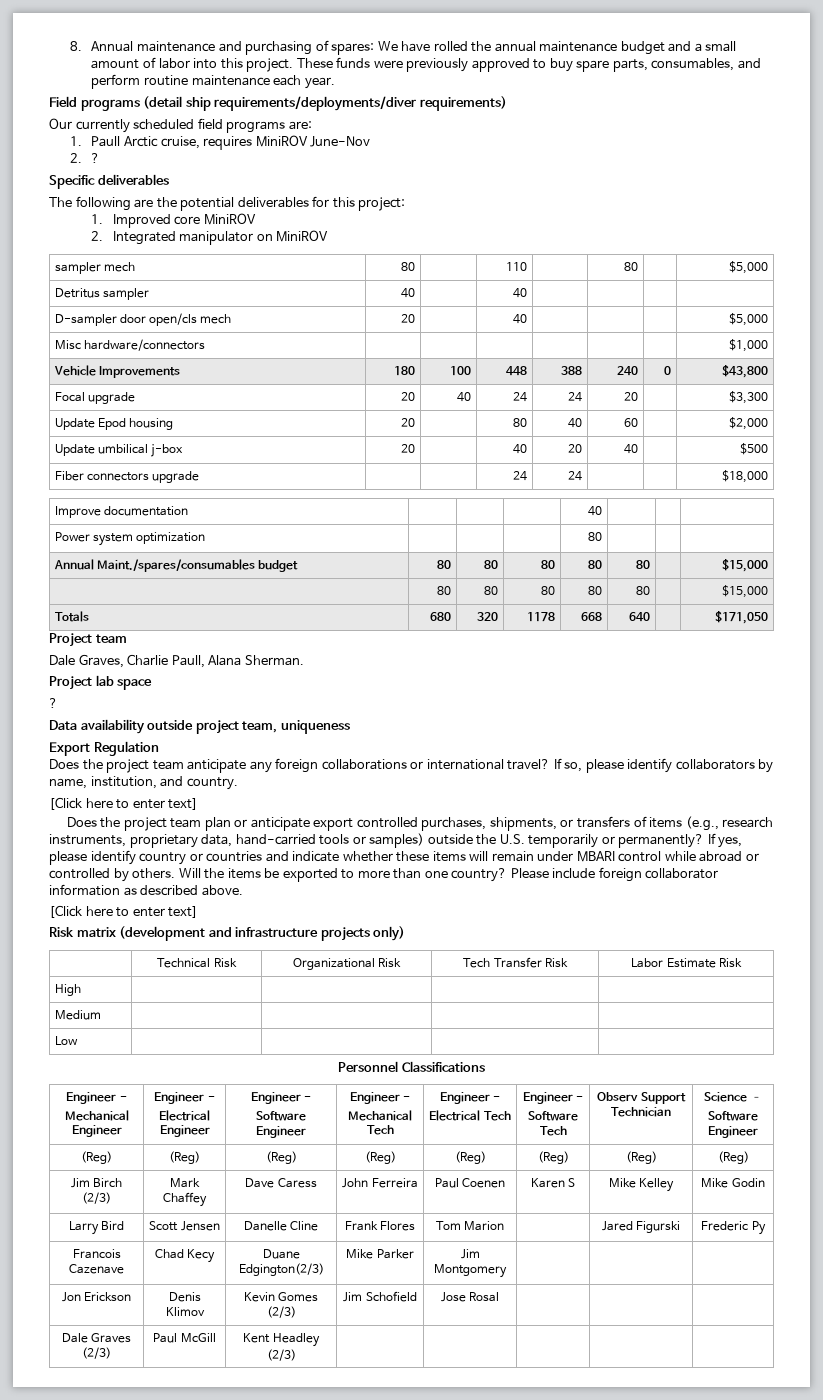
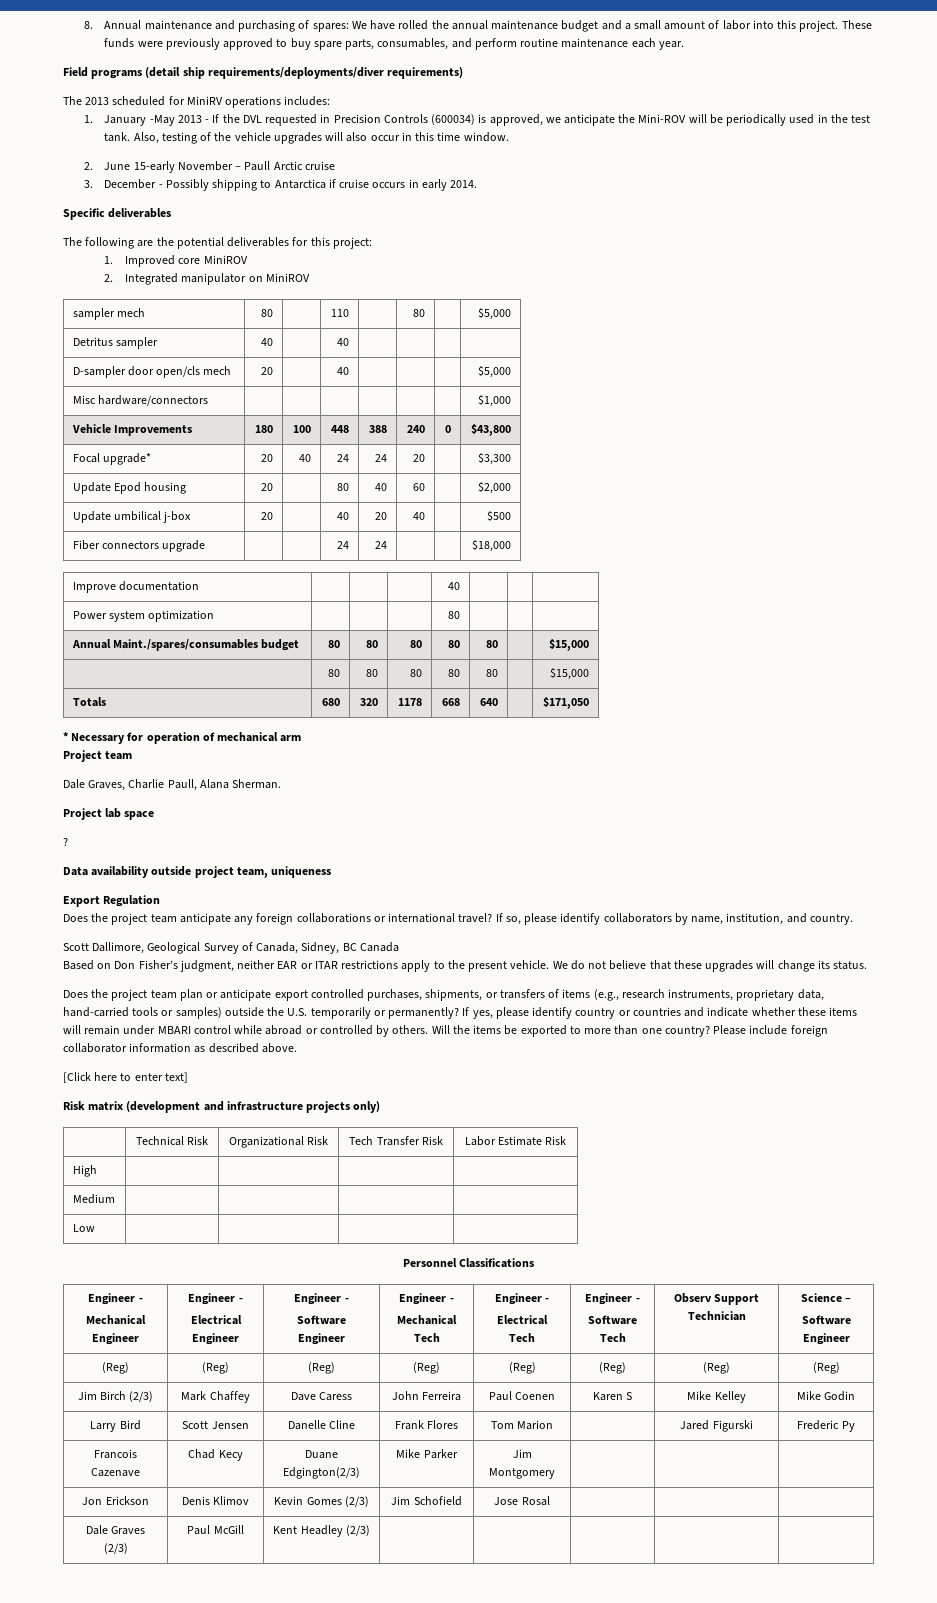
- Our currently scheduled field programs are:
- 1. Paull Arctic cruise, requires MiniROV June-Nov
- 2. ?
+ The 2013 scheduled for MiniRV operations includes:
+ 1. January -May 2013 - If the DVL requested in Precision Controls (600034) is approved, we anticipate the Mini-ROV will be periodically used in the test tank. Also, testing of the vehicle upgrades will also occur in this time window.
+ 2. June 15-early November – Paull Arctic cruise
+ 3. December - Possibly shipping to Antarctica if cruise occurs in early 2014.
- Focal upgrade | 20 | 40 | 24 | 24 | 20 | | $3,300
+ Focal upgrade* | 20 | 40 | 24 | 24 | 20 | | $3,300
+ * Necessary for operation of mechanical arm
  If so, please identify collaborators by name, institution, and country.
- [Click here to enter text]
+ Scott Dallimore, Geological Survey of Canada, Sidney, BC Canada
+ Based on Don Fisher’s judgment, neither EAR or ITAR restrictions apply to the present vehicle. We do not believe that these upgrades will change its status.

